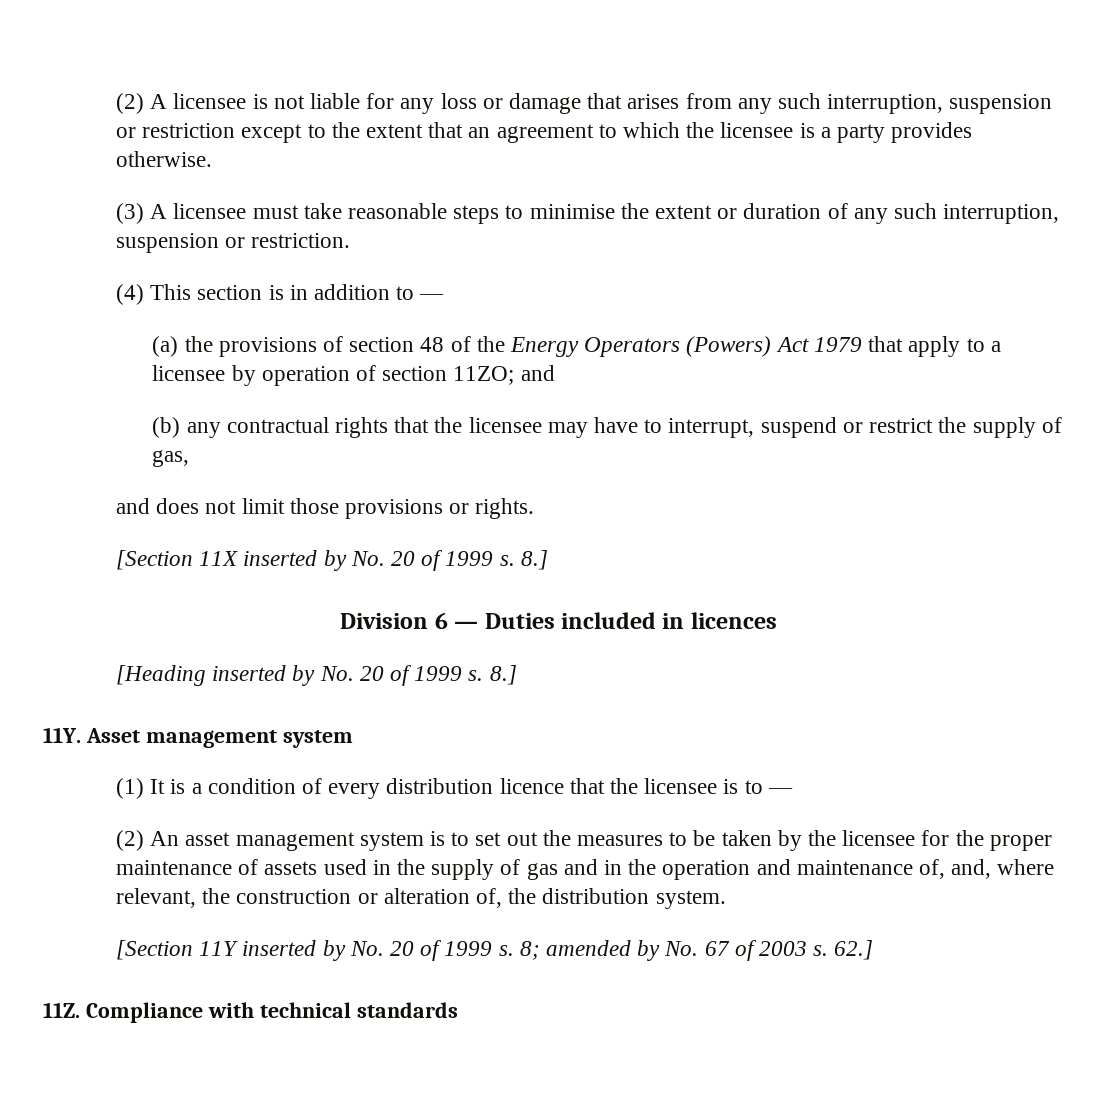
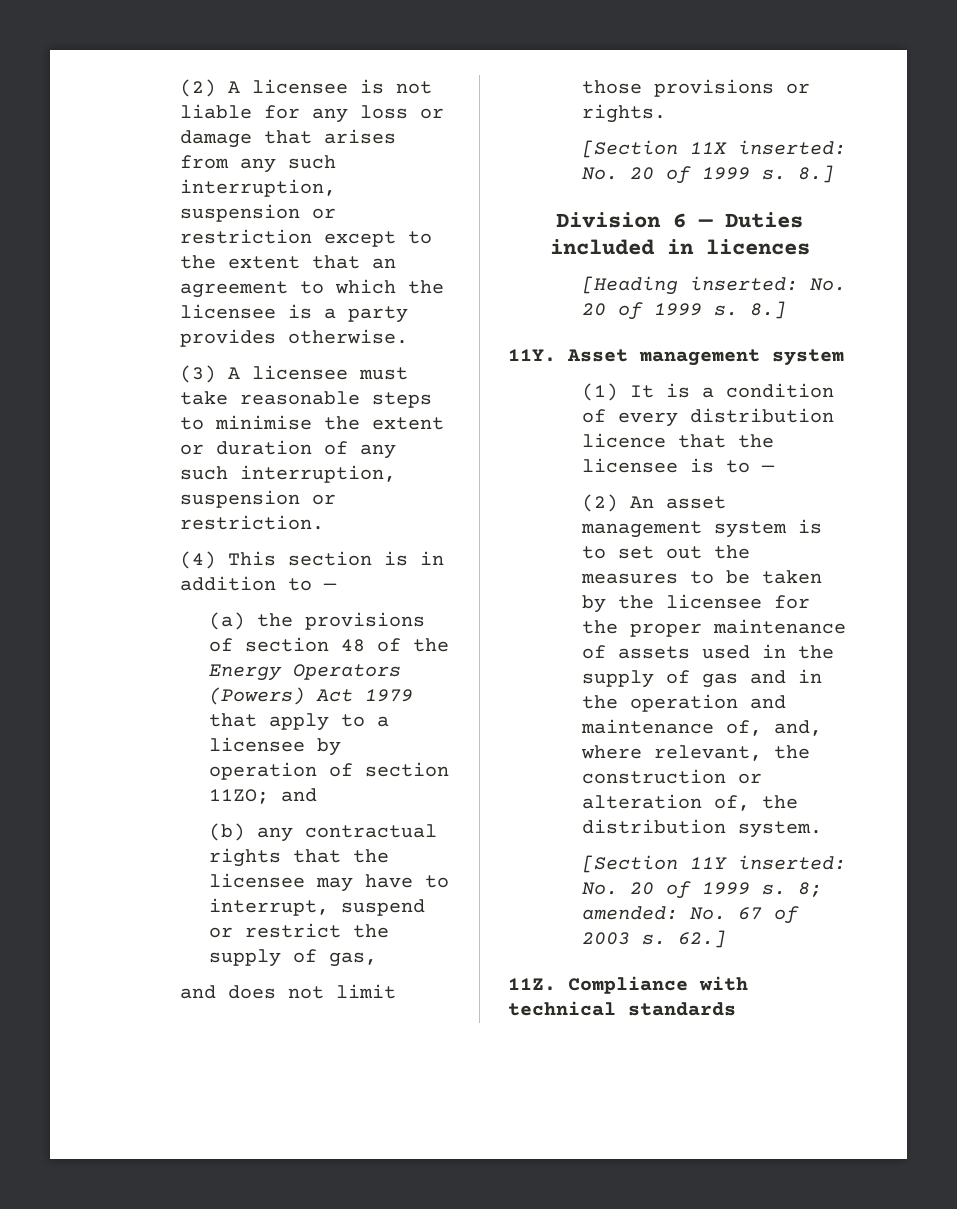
- [Section 11X inserted by No. 20 of 1999 s.
+ [Section 11X inserted: No. 20 of 1999 s.
- [Heading inserted by No. 20 of 1999 s.
+ [Heading inserted: No. 20 of 1999 s.
- [Section 11Y inserted by No. 20 of 1999 s.
+ [Section 11Y inserted: No. 20 of 1999 s.
- 8; amended by No. 67 of 2003 s.
+ 8; amended: No. 67 of 2003 s.

